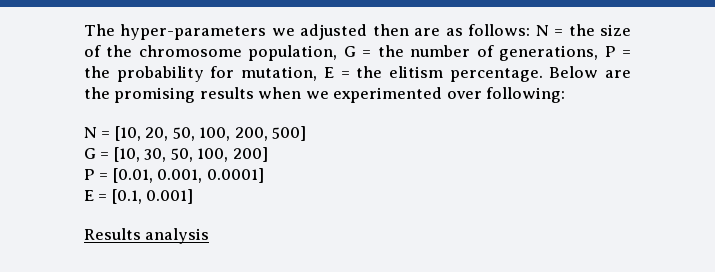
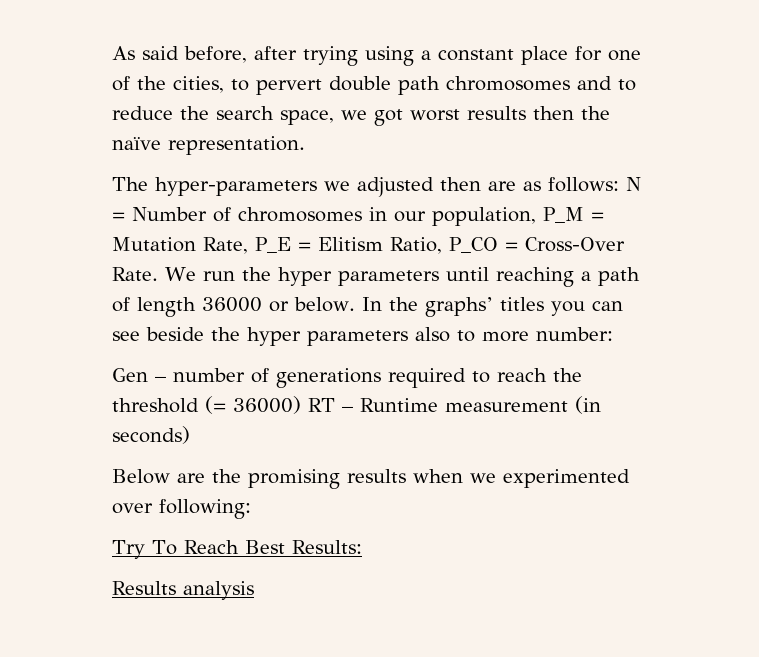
+ As said before, after trying using a constant place for one of the cities, to pervert double path chromosomes and to reduce the search space, we got worst results then the naïve representation.
- The hyper-parameters we adjusted then are as follows: N = the size of the chromosome population, G = the number of generations, P = the probability for mutation, E = the elitism percentage. Below are the promising results when we experimented over following:
+ The hyper-parameters we adjusted then are as follows: N = Number of chromosomes in our population, P_M = Mutation Rate, P_E = Elitism Ratio, P_CO = Cross-Over Rate. We run the hyper parameters until reaching a path of length 36000 or below. In the graphs’ titles you can see beside the hyper parameters also to more number:
+ Gen – number of generations required to reach the threshold (= 36000) RT – Runtime measurement (in seconds)
+ Below are the promising results when we experimented over following:
- N = [10, 20, 50, 100, 200, 500]
- G = [10, 30, 50, 100, 200]
- P = [0.01, 0.001, 0.0001]
- E = [0.1, 0.001]
+ Try To Reach Best Results:

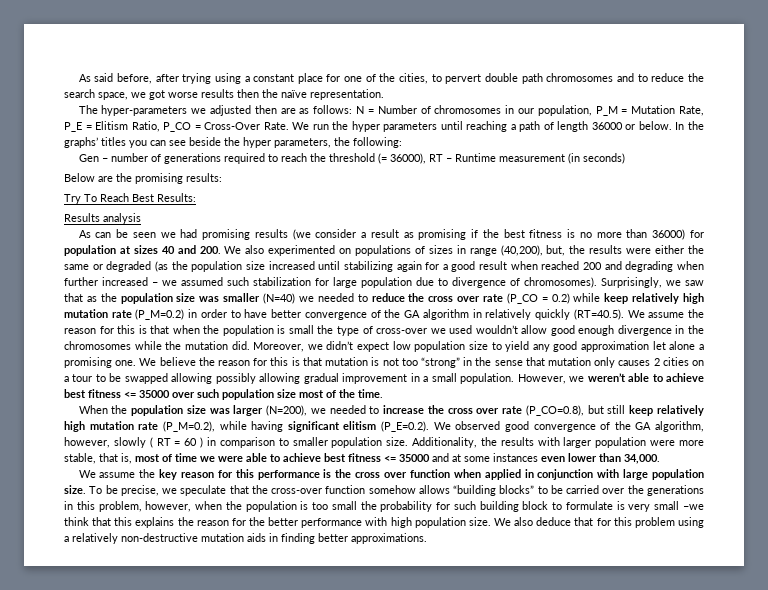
- As said before, after trying using a constant place for one of the cities, to pervert double path chromosomes and to reduce the search space, we got worst results then the naïve representation.
+ As said before, after trying using a constant place for one of the cities, to pervert double path chromosomes and to reduce the search space, we got worse results then the naïve representation.
- In the graphs’ titles you can see beside the hyper parameters also to more number:
+ In the graphs’ titles you can see beside the hyper parameters, the following:
- Gen – number of generations required to reach the threshold (= 36000) RT – Runtime measurement (in seconds)
+ Gen – number of generations required to reach the threshold (= 36000), RT – Runtime measurement (in seconds)
- Below are the promising results when we experimented over following:
+ Below are the promising results:
+ As can be seen we had promising results (we consider a result as promising if the best fitness is no more than 36000) for population at sizes 40 and 200. We also experimented on populations of sizes in range (40,200), but, the results were either the same or degraded (as the population size increased until stabilizing again for a good result when reached 200 and degrading when further increased – we assumed such stabilization for large population due to divergence of chromosomes). Surprisingly, we saw that as the population size was smaller (N=40) we needed to reduce the cross over rate (P_CO = 0.2) while keep relatively high mutation rate (P_M=0.2) in order to have better convergence of the GA algorithm in relatively quickly (RT=40.5). We assume the reason for this is that when the population is small the type of cross-over we used wouldn’t allow good enough divergence in the chromosomes while the mutation did. Moreover, we didn’t expect low population size to yield any good approximation let alone a promising one. We believe the reason for this is that mutation is not too “strong” in the sense that mutation only causes 2 cities on a tour to be swapped allowing possibly allowing gradual improvement in a small population. However, we weren’t able to achieve best fitness <= 35000 over such population size most of the time.
+ When the population size was larger (N=200), we needed to increase the cross over rate (P_CO=0.8), but still keep relatively high mutation rate (P_M=0.2), while having significant elitism (P_E=0.2). We observed good convergence of the GA algorithm, however, slowly ( RT = 60 ) in comparison to smaller population size. Additionality, the results with larger population were more stable, that is, most of time we were able to achieve best fitness <= 35000 and at some instances even lower than 34,000.
+ We assume the key reason for this performance is the cross over function when applied in conjunction with large population size. To be precise, we speculate that the cross-over function somehow allows “building blocks” to be carried over the generations in this problem, however, when the population is too small the probability for such building block to formulate is very small –we think that this explains the reason for the better performance with high population size. We also deduce that for this problem using a relatively non-destructive mutation aids in finding better approximations.

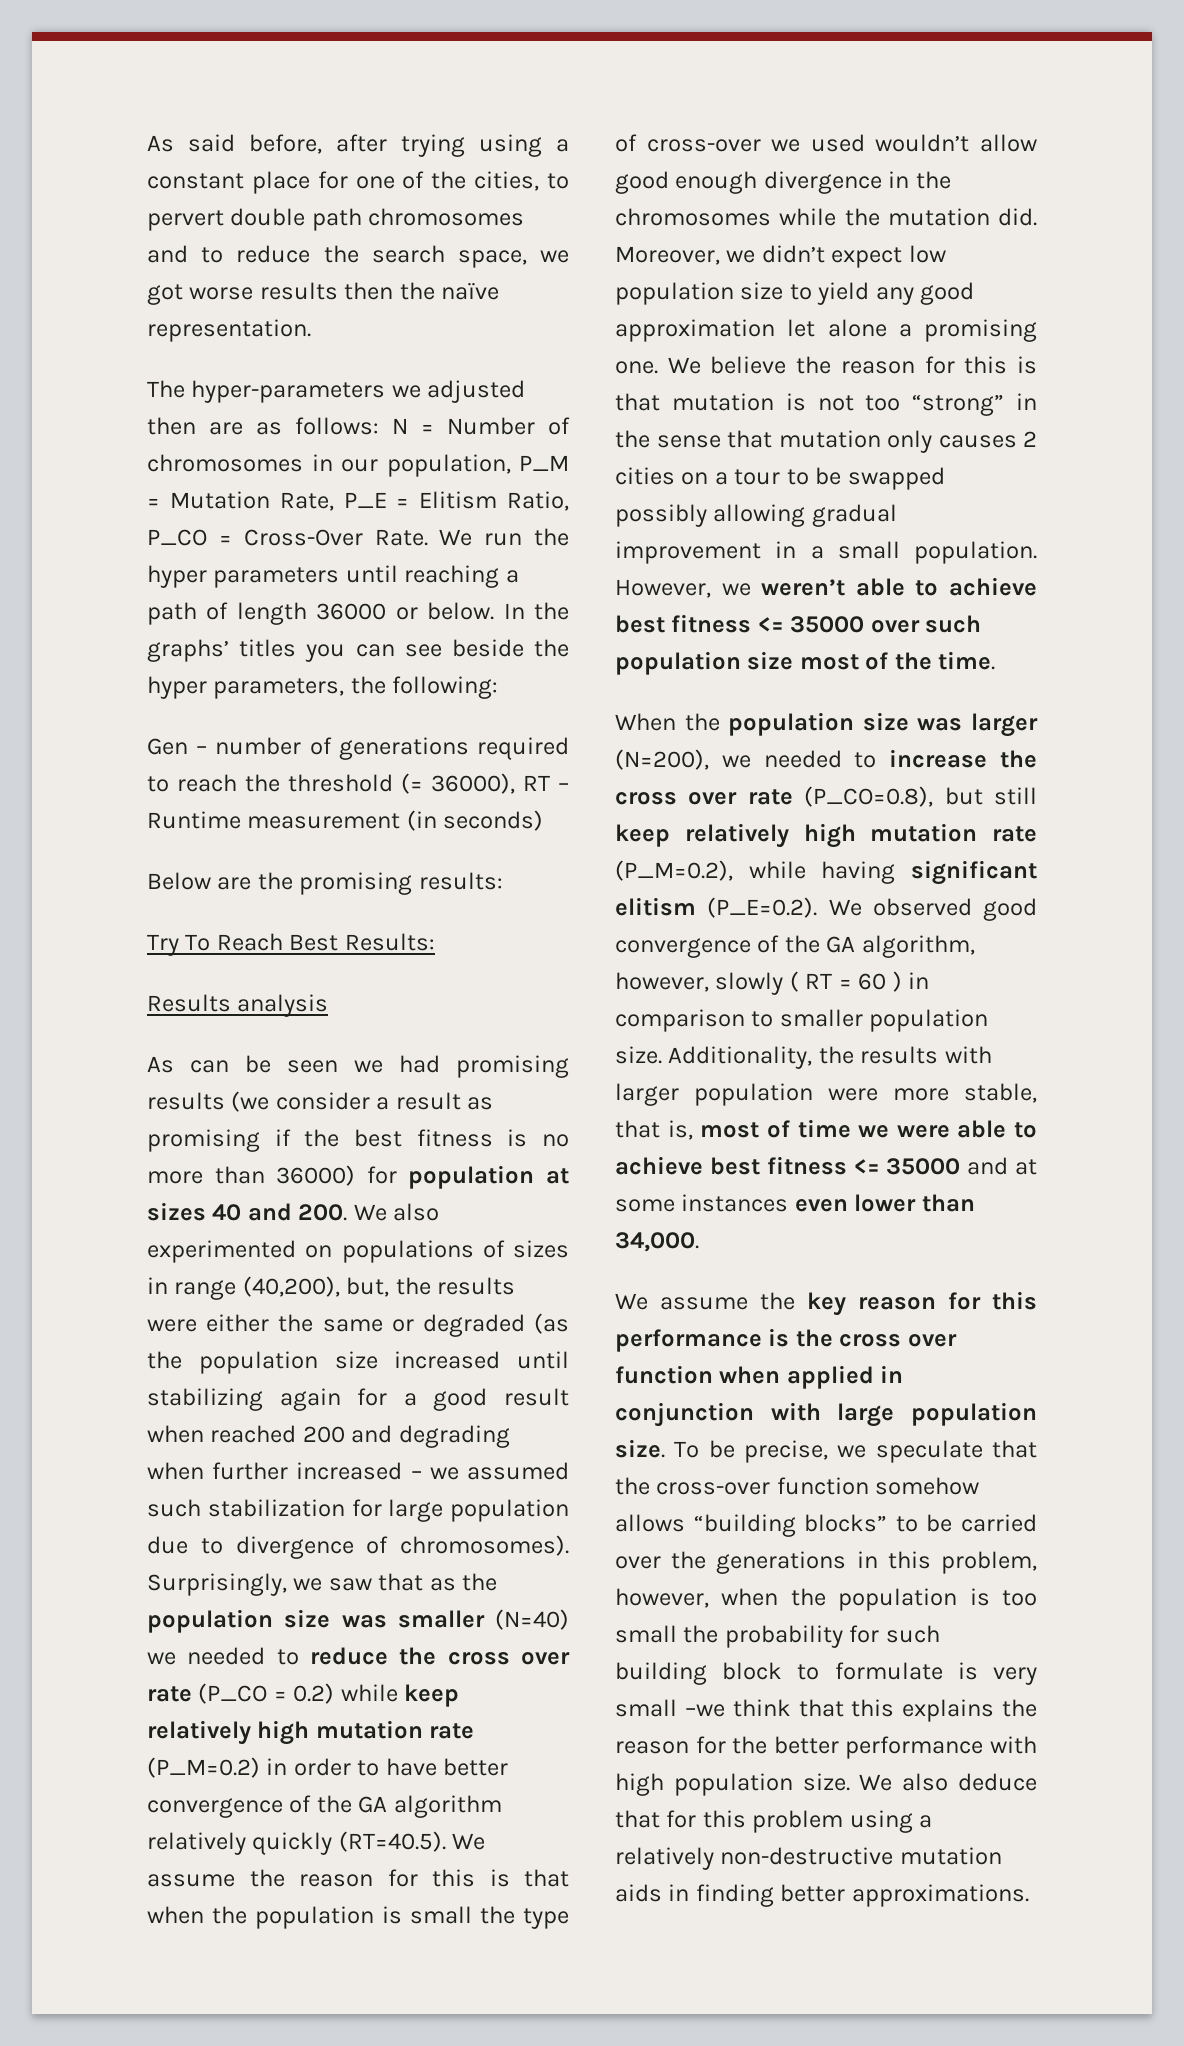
- Surprisingly, we saw that as the population size was smaller (N=40) we needed to reduce the cross over rate (P_CO = 0.2) while keep relatively high mutation rate (P_M=0.2) in order to have better convergence of the GA algorithm in relatively quickly (RT=40.5). We assume the reason for this is that when the population is small the type of cross-over we used wouldn’t allow good enough divergence in the chromosomes while the mutation did.
+ Surprisingly, we saw that as the population size was smaller (N=40) we needed to reduce the cross over rate (P_CO = 0.2) while keep relatively high mutation rate (P_M=0.2) in order to have better convergence of the GA algorithm relatively quickly (RT=40.5). We assume the reason for this is that when the population is small the type of cross-over we used wouldn’t allow good enough divergence in the chromosomes while the mutation did.
- We believe the reason for this is that mutation is not too “strong” in the sense that mutation only causes 2 cities on a tour to be swapped allowing possibly allowing gradual improvement in a small population.
+ We believe the reason for this is that mutation is not too “strong” in the sense that mutation only causes 2 cities on a tour to be swapped possibly allowing gradual improvement in a small population.

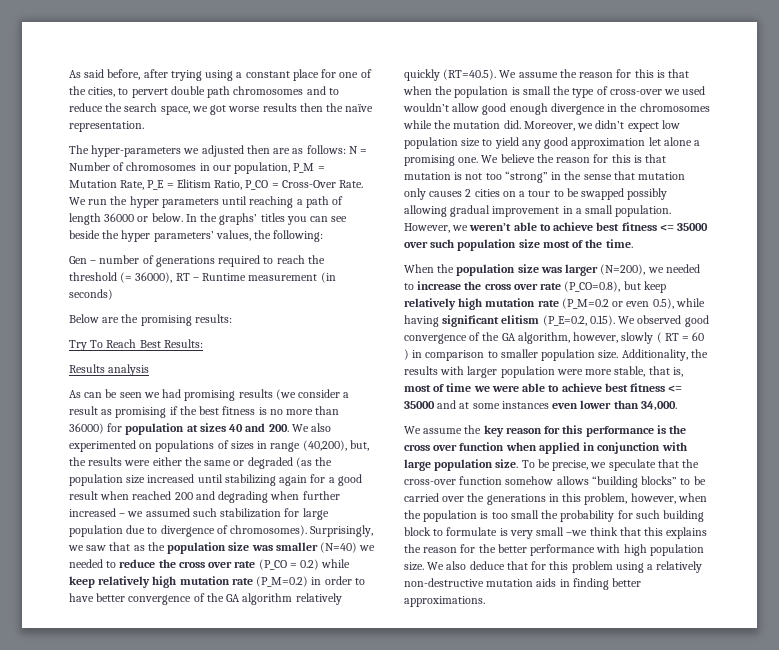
- In the graphs’ titles you can see beside the hyper parameters, the following:
+ In the graphs’ titles you can see beside the hyper parameters’ values, the following:
- When the population size was larger (N=200), we needed to increase the cross over rate (P_CO=0.8), but still keep relatively high mutation rate (P_M=0.2), while having significant elitism (P_E=0.2). We observed good convergence of the GA algorithm, however, slowly ( RT = 60 ) in comparison to smaller population size.
+ When the population size was larger (N=200), we needed to increase the cross over rate (P_CO=0.8), but keep relatively high mutation rate (P_M=0.2 or even 0.5), while having significant elitism (P_E=0.2, 0.15). We observed good convergence of the GA algorithm, however, slowly ( RT = 60 ) in comparison to smaller population size.

